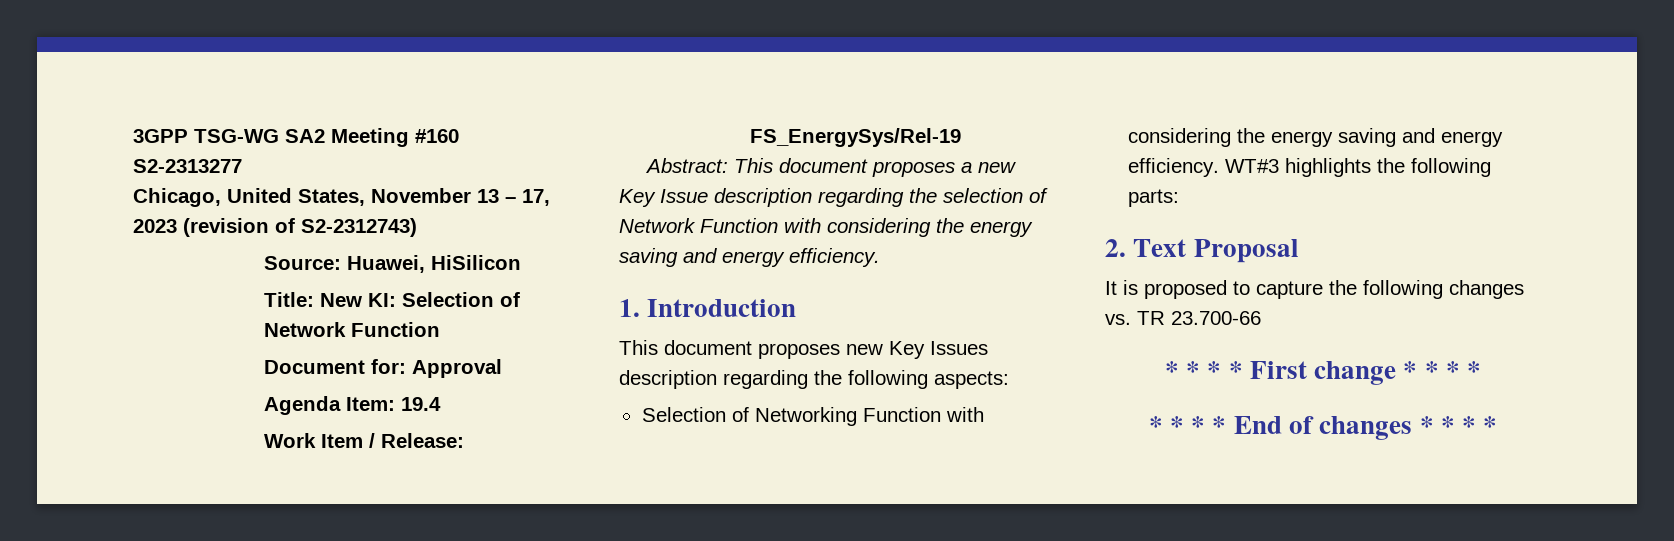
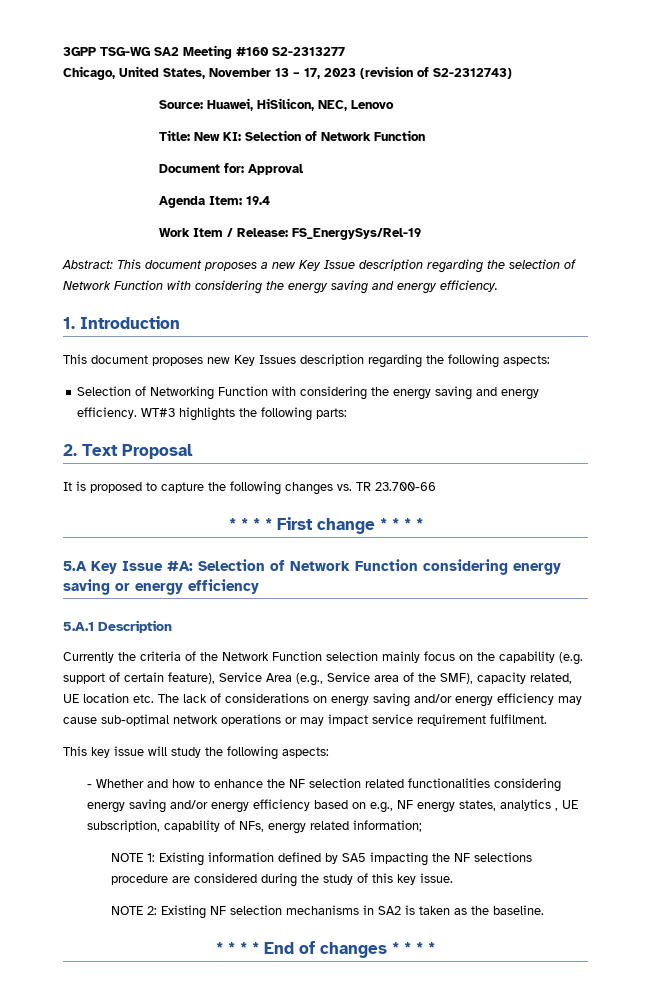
- Source: Huawei, HiSilicon
+ Source: Huawei, HiSilicon, NEC, Lenovo
+ 5.A Key Issue #A: Selection of Network Function considering energy saving or energy efficiency
+ 5.A.1 Description
+ Currently the criteria of the Network Function selection mainly focus on the capability (e.g. support of certain feature), Service Area (e.g., Service area of the SMF), capacity related, UE location etc. The lack of considerations on energy saving and/or energy efficiency may cause sub-optimal network operations or may impact service requirement fulfilment.
+ This key issue will study the following aspects:
+ - Whether and how to enhance the NF selection related functionalities considering energy saving and/or energy efficiency based on e.g., NF energy states, analytics , UE subscription, capability of NFs, energy related information;
+ NOTE 1: Existing information defined by SA5 impacting the NF selections procedure are considered during the study of this key issue.
+ NOTE 2: Existing NF selection mechanisms in SA2 is taken as the baseline.

